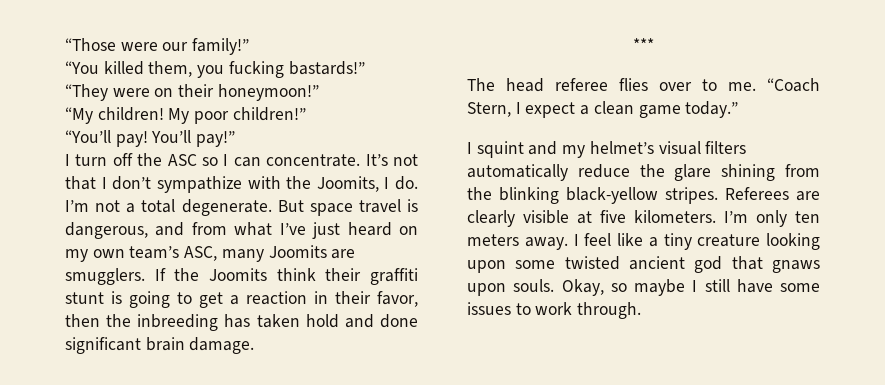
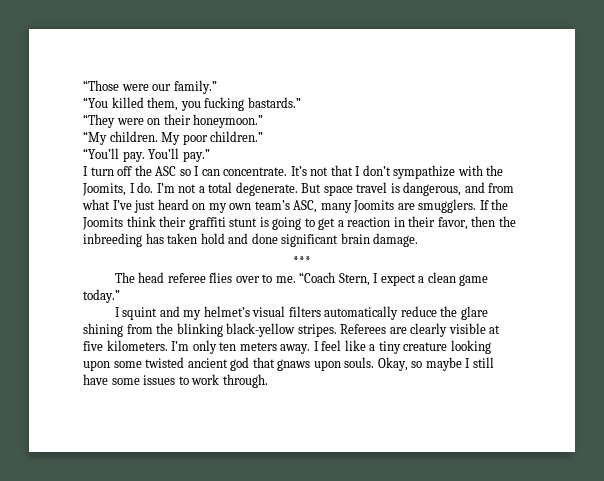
- “Those were our family!”
+ “Those were our family.”
- “You killed them, you fucking bastards!”
+ “You killed them, you fucking bastards.”
- “They were on their honeymoon!”
+ “They were on their honeymoon.”
- “My children!
+ “My children.
- My poor children!”
+ My poor children.”
- “You’ll pay! You’ll pay!”
+ “You’ll pay. You’ll pay.”

